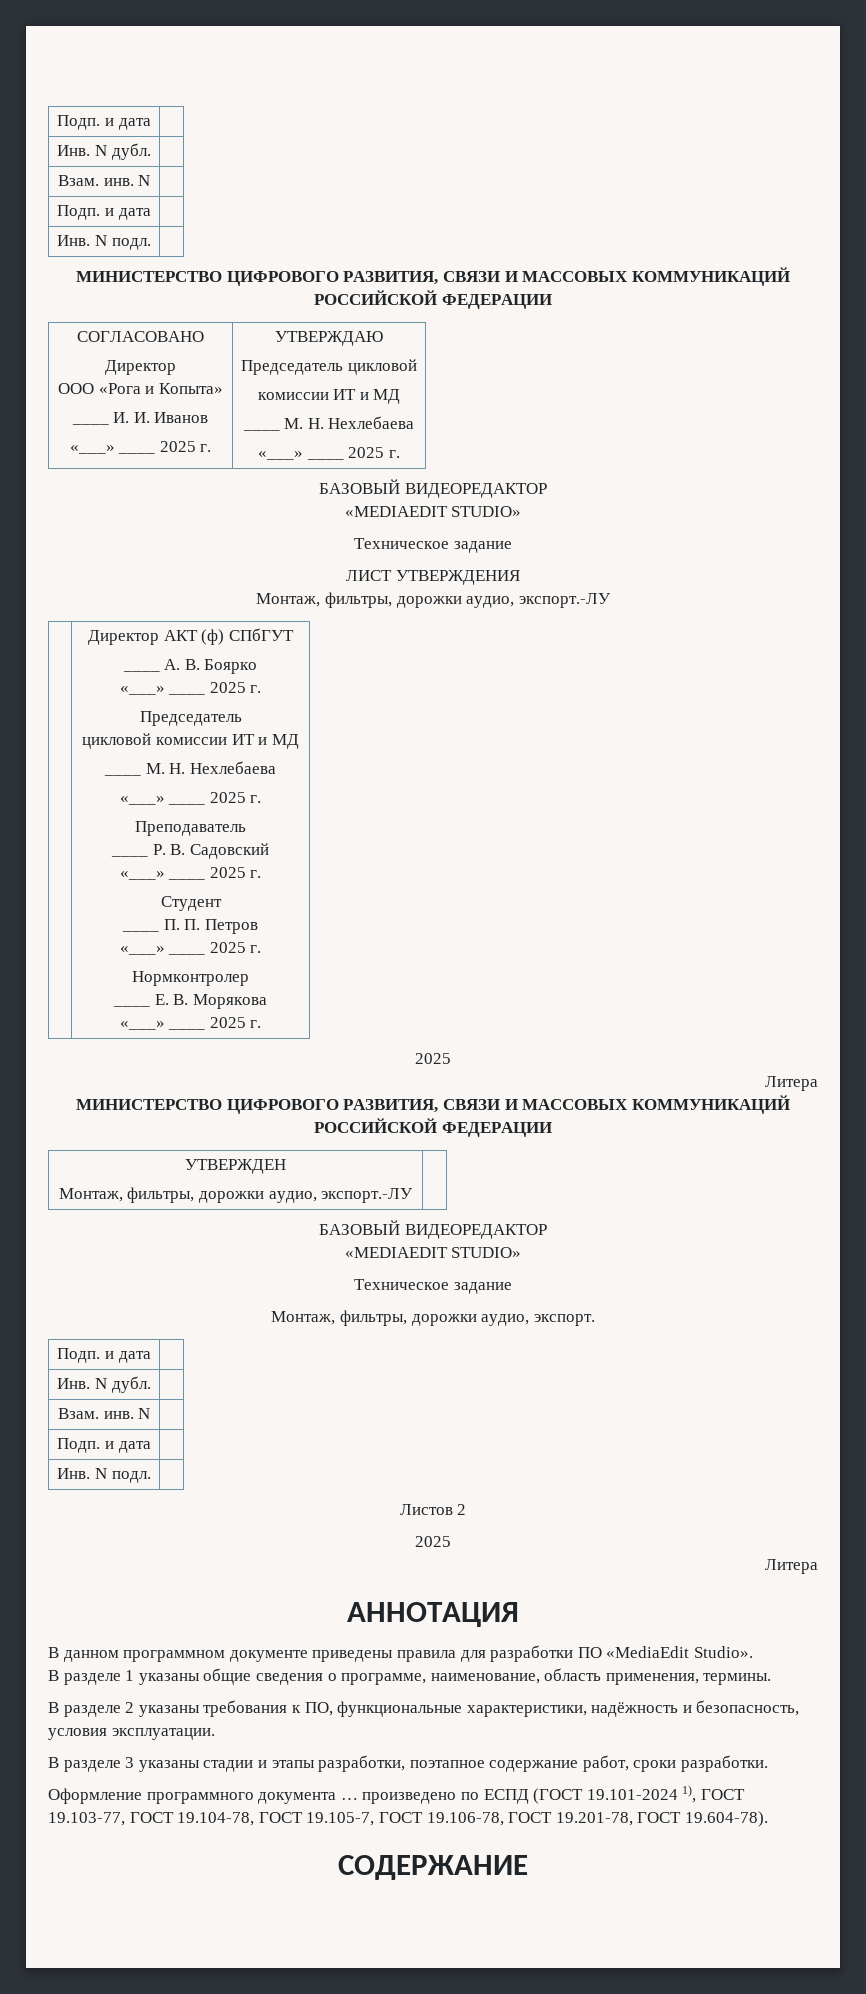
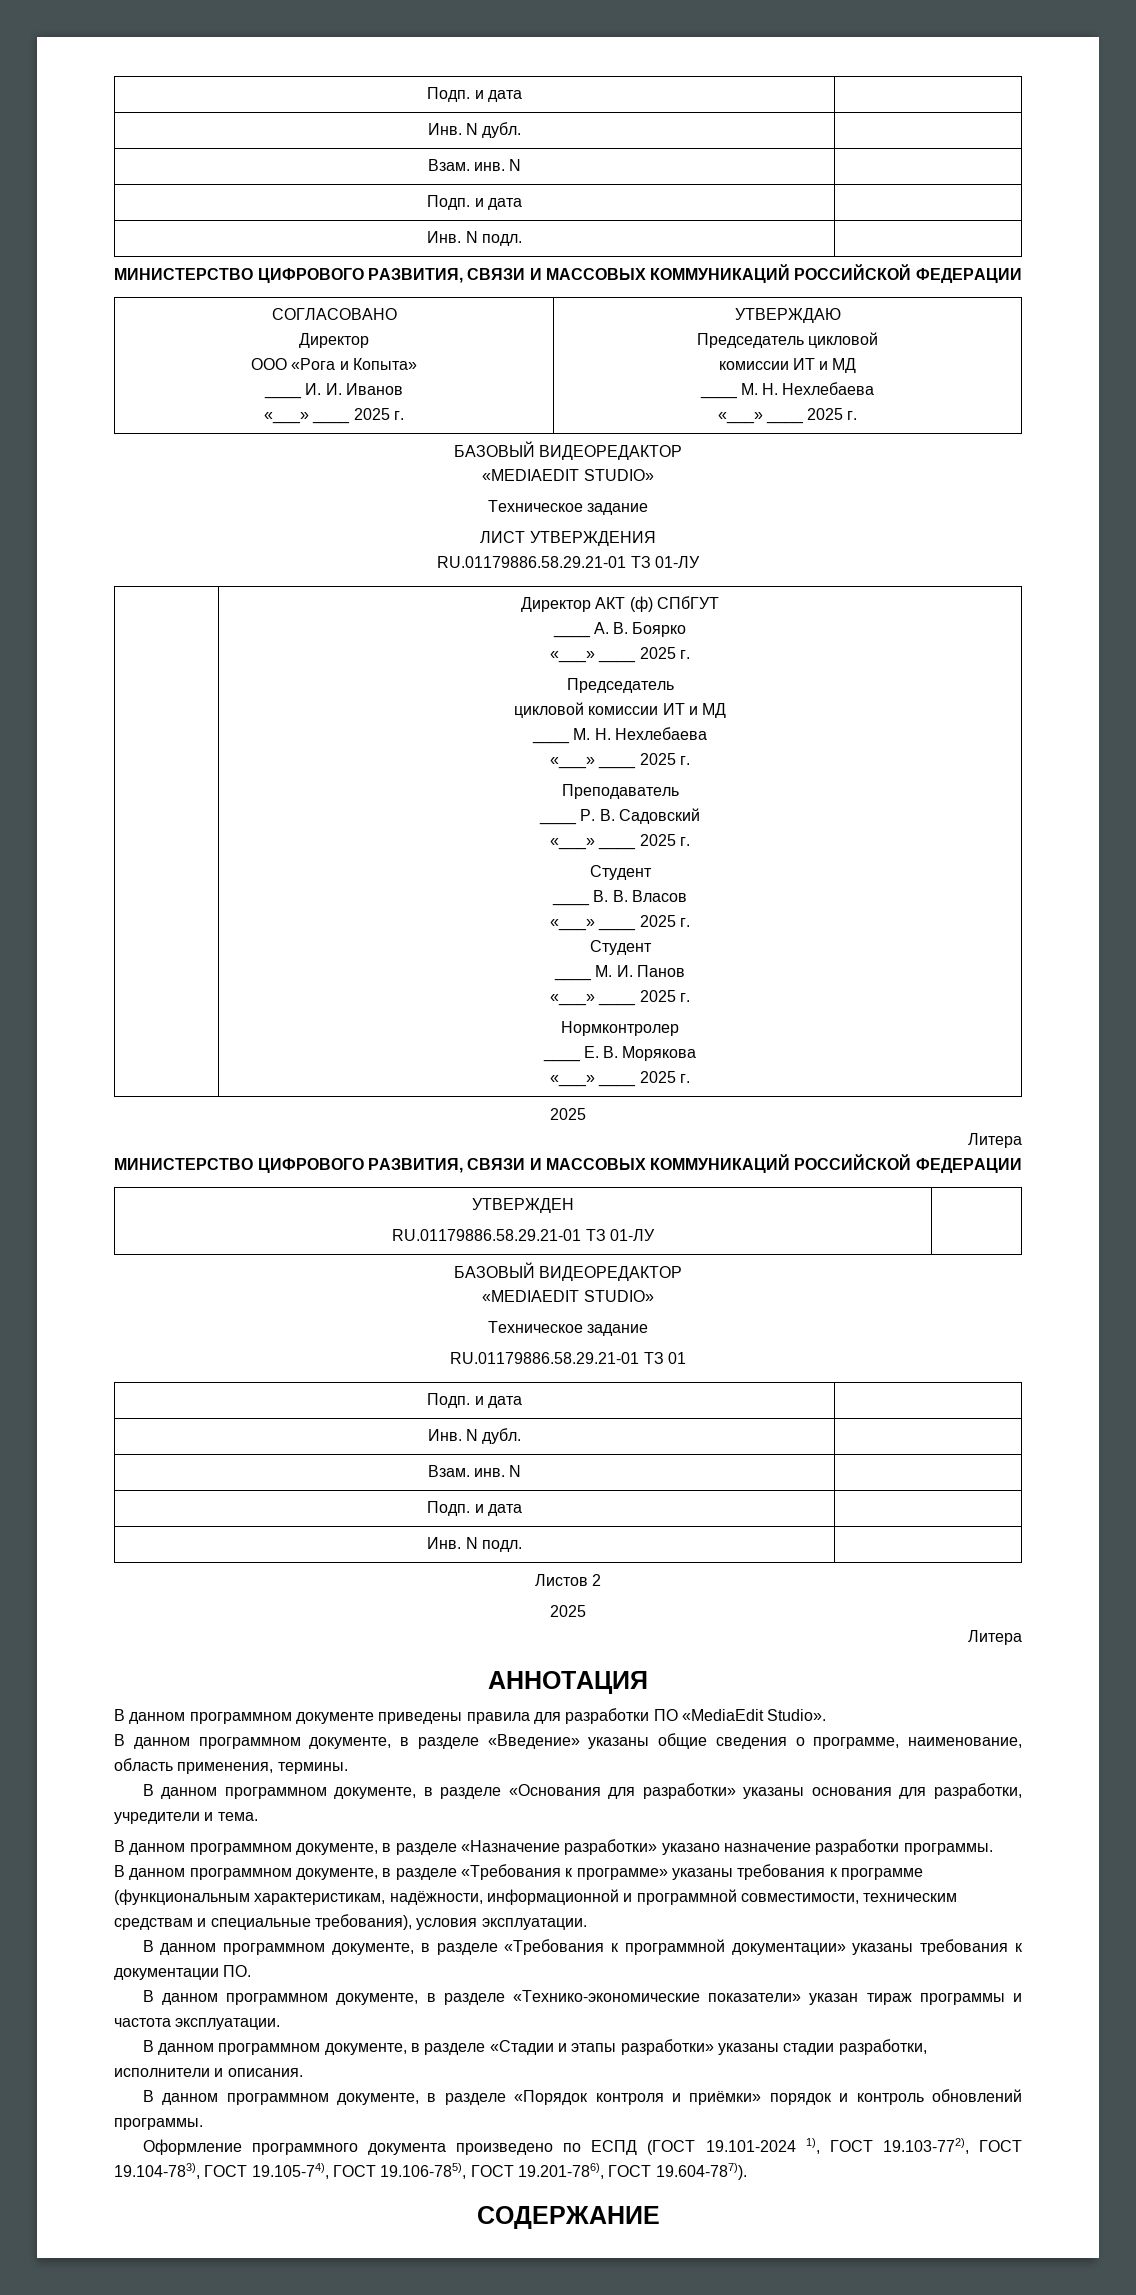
  ЛИСТ УТВЕРЖДЕНИЯ
- Монтаж, фильтры, дорожки аудио, экспорт.-ЛУ
+ RU.01179886.58.29.21-01 ТЗ 01-ЛУ
- ____ П. П. Петров
+ ____ В. В. Власов
+ «___» ____ 2025 г.
+ Студент
+ ____ М. И. Панов
  УТВЕРЖДЕН
- Монтаж, фильтры, дорожки аудио, экспорт.-ЛУ |
+ RU.01179886.58.29.21-01 ТЗ 01-ЛУ |
  БАЗОВЫЙ ВИДЕОРЕДАКТОР
  «MEDIAEDIT STUDIO»
  Техническое задание
- Монтаж, фильтры, дорожки аудио, экспорт.
+ RU.01179886.58.29.21-01 ТЗ 01
- В разделе 1 указаны общие сведения о программе, наименование, область применения, термины.
+ В данном программном документе, в разделе «Введение» указаны общие сведения о программе, наименование, область применения, термины.
- В разделе 2 указаны требования к ПО, функциональные характеристики, надёжность и безопасность, условия эксплуатации.
- В разделе 3 указаны стадии и этапы разработки, поэтапное содержание работ, сроки разработки.
+ В данном программном документе, в разделе «Основания для разработки» указаны основания для разработки, учредители и тема.
+ В данном программном документе, в разделе «Назначение разработки» указано назначение разработки программы.
+ В данном программном документе, в разделе «Требования к программе» указаны требования к программе (функциональным характеристикам, надёжности, информационной и программной совместимости, техническим средствам и специальные требования), условия эксплуатации.
+ В данном программном документе, в разделе «Требования к программной документации» указаны требования к документации ПО.
+ В данном программном документе, в разделе «Технико-экономические показатели» указан тираж программы и частота эксплуатации.
+ В данном программном документе, в разделе «Стадии и этапы разработки» указаны стадии разработки, исполнители и описания.
+ В данном программном документе, в разделе «Порядок контроля и приёмки» порядок и контроль обновлений программы.
- Оформление программного документа … произведено по ЕСПД (ГОСТ 19.101-2024 1), ГОСТ 19.103-77, ГОСТ 19.104-78, ГОСТ 19.105-7, ГОСТ 19.106-78, ГОСТ 19.201-78, ГОСТ 19.604-78).
+ Оформление программного документа произведено по ЕСПД (ГОСТ 19.101-2024 1), ГОСТ 19.103-772), ГОСТ 19.104-783), ГОСТ 19.105-74), ГОСТ 19.106-785), ГОСТ 19.201-786), ГОСТ 19.604-787)).

